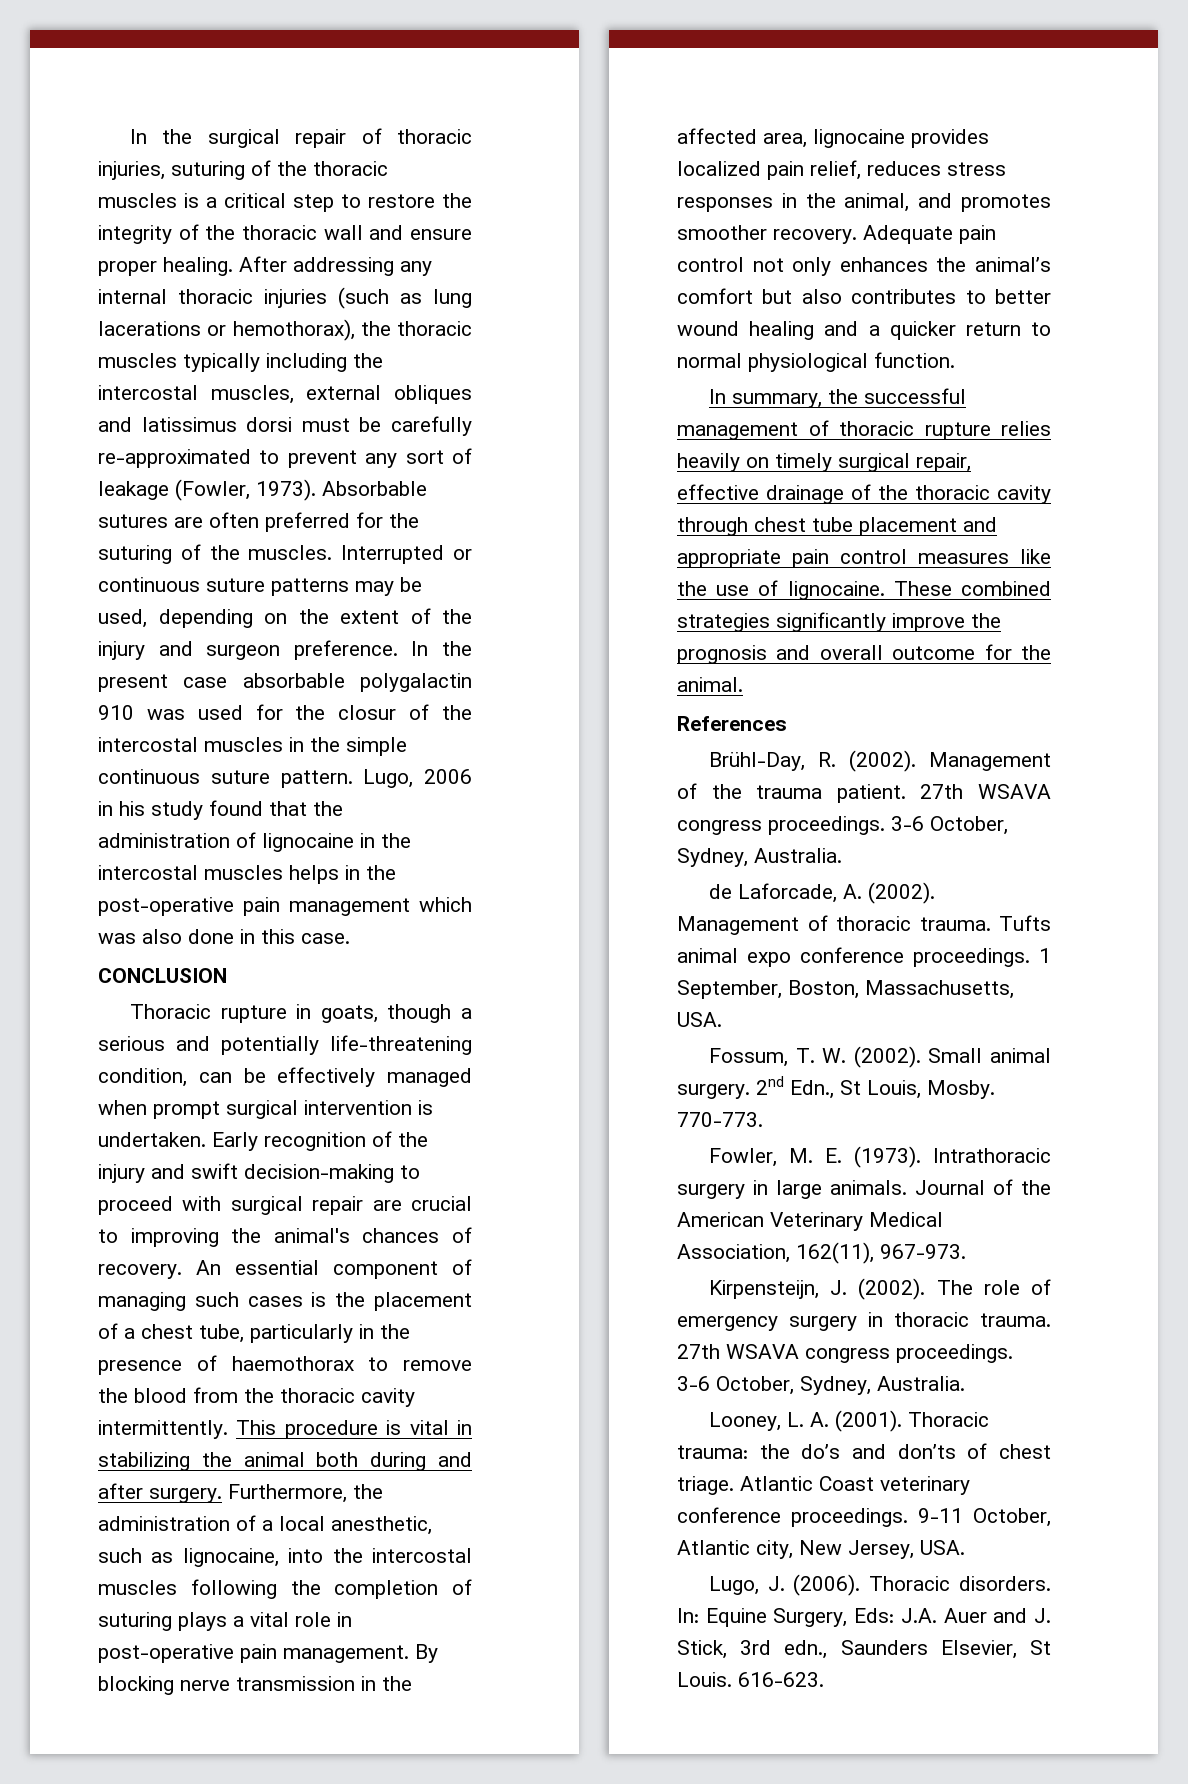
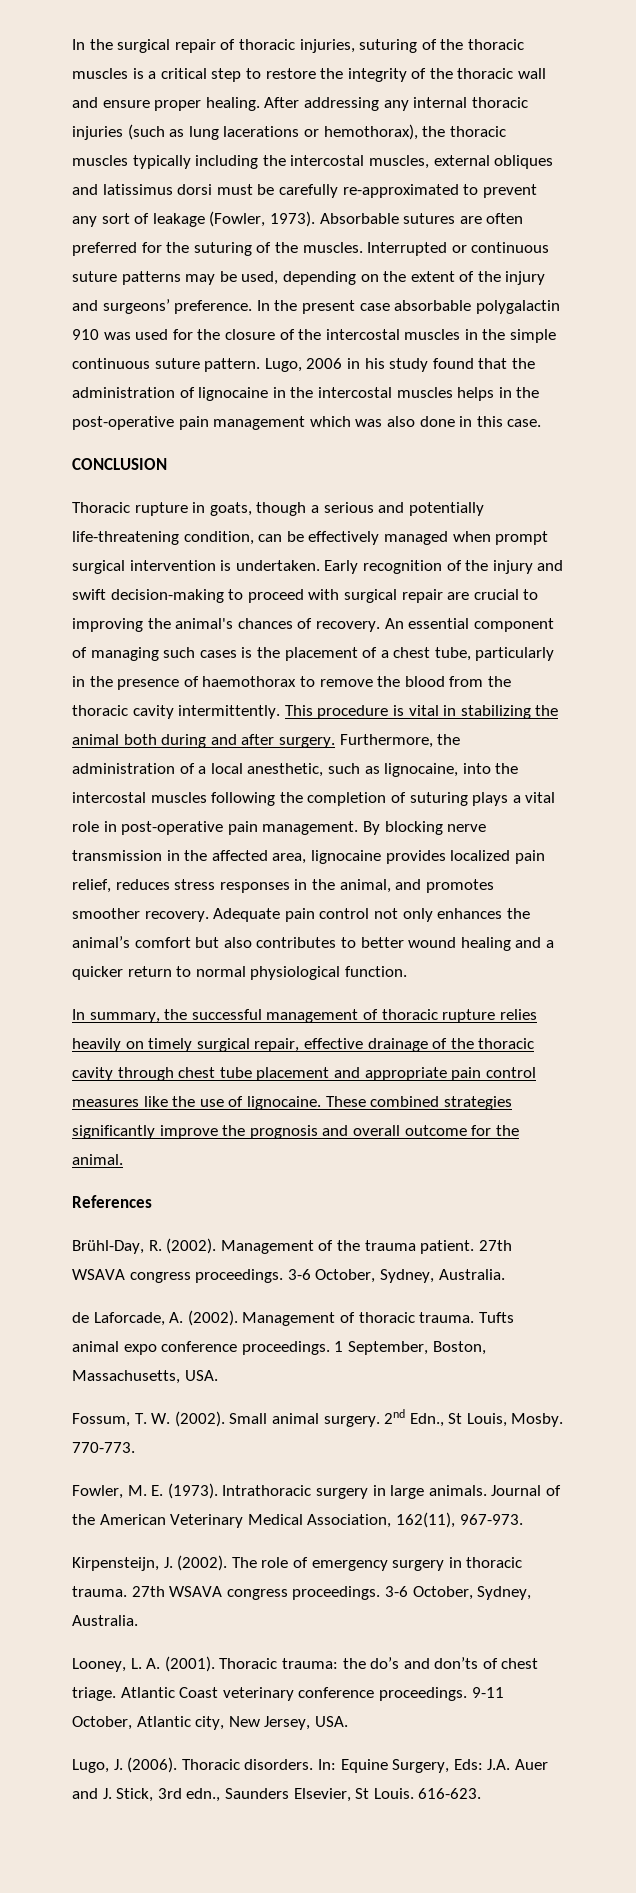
- Interrupted or continuous suture patterns may be used, depending on the extent of the injury and surgeon preference.
+ Interrupted or continuous suture patterns may be used, depending on the extent of the injury and surgeons’ preference.
- In the present case absorbable polygalactin 910 was used for the closur of the intercostal muscles in the simple continuous suture pattern.
+ In the present case absorbable polygalactin 910 was used for the closure of the intercostal muscles in the simple continuous suture pattern.

